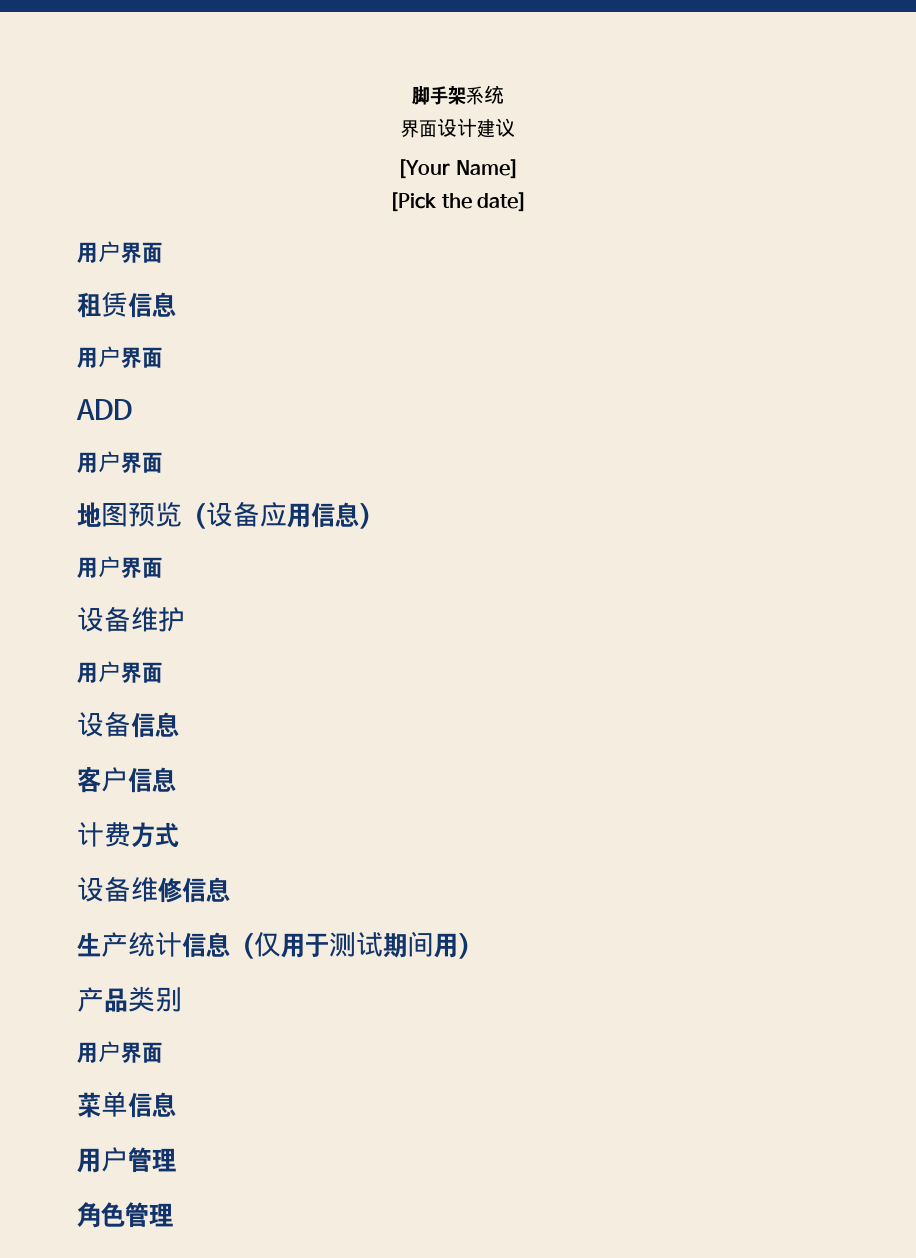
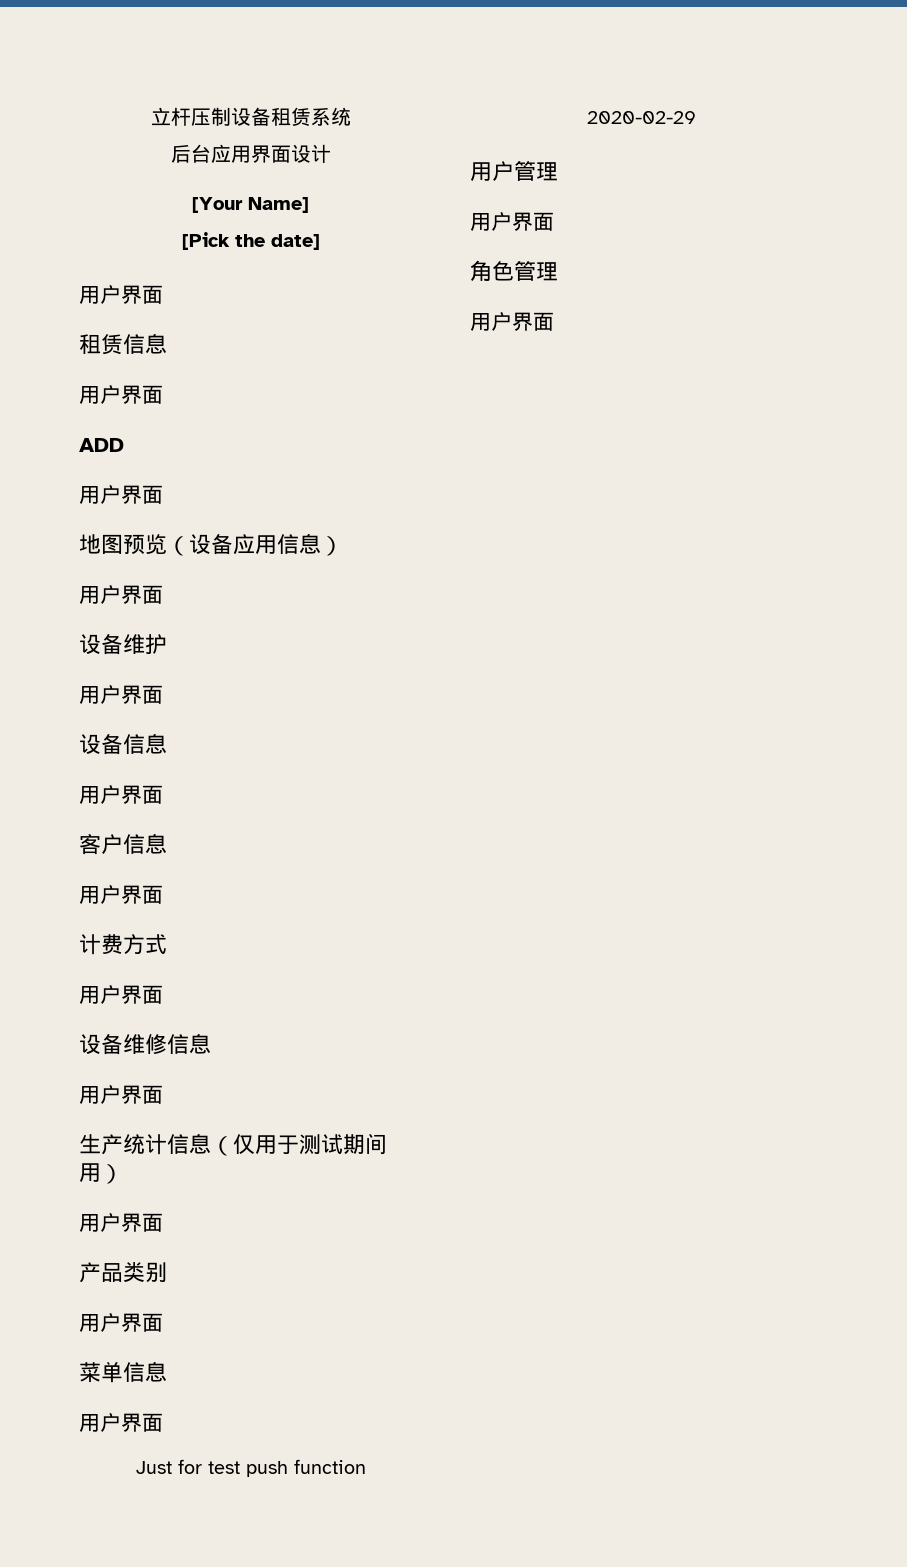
- 脚手架系统
+ 立杆压制设备租赁系统
- 界面设计建议
+ 后台应用界面设计
  设备信息
+ 用户界面
  客户信息
+ 用户界面
  计费方式
+ 用户界面
  设备维修信息
+ 用户界面
  生产统计信息（仅用于测试期间用）
+ 用户界面
  菜单信息
+ 用户界面
+ Just for test push function 2020-02-29
  用户管理
+ 用户界面
  角色管理
+ 用户界面

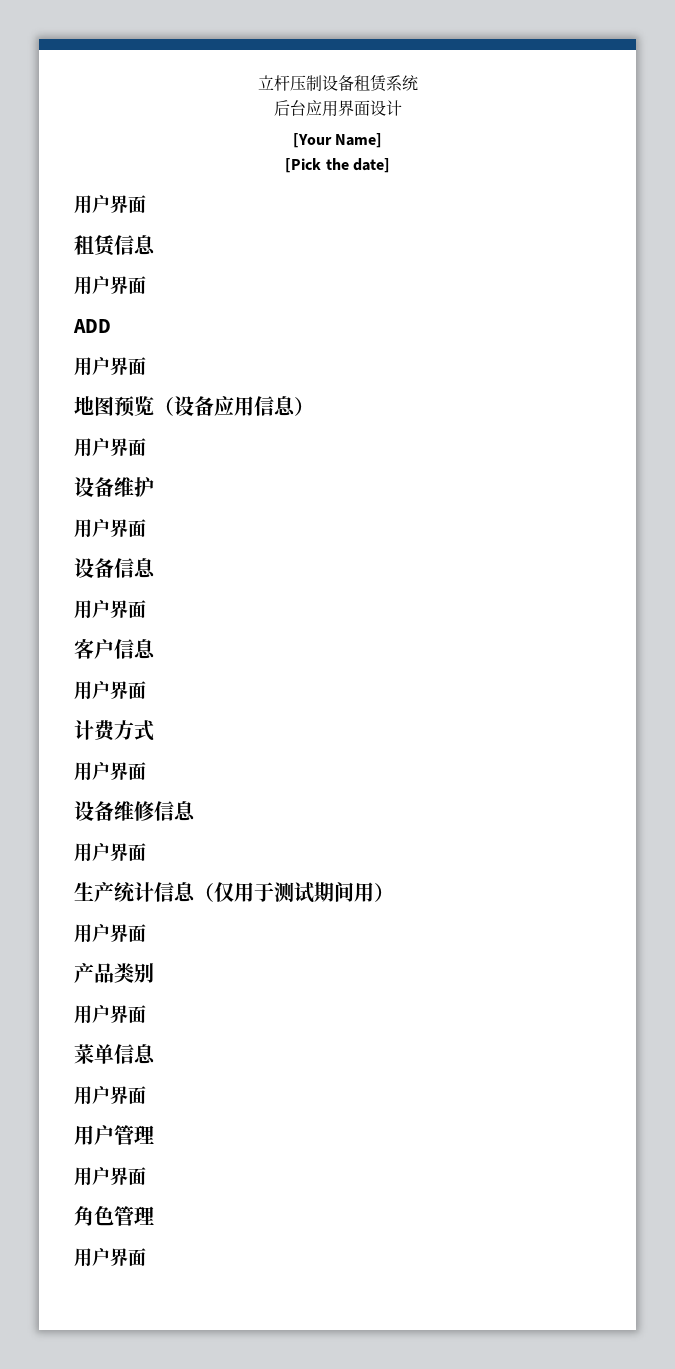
- Just for test push function 2020-02-29

